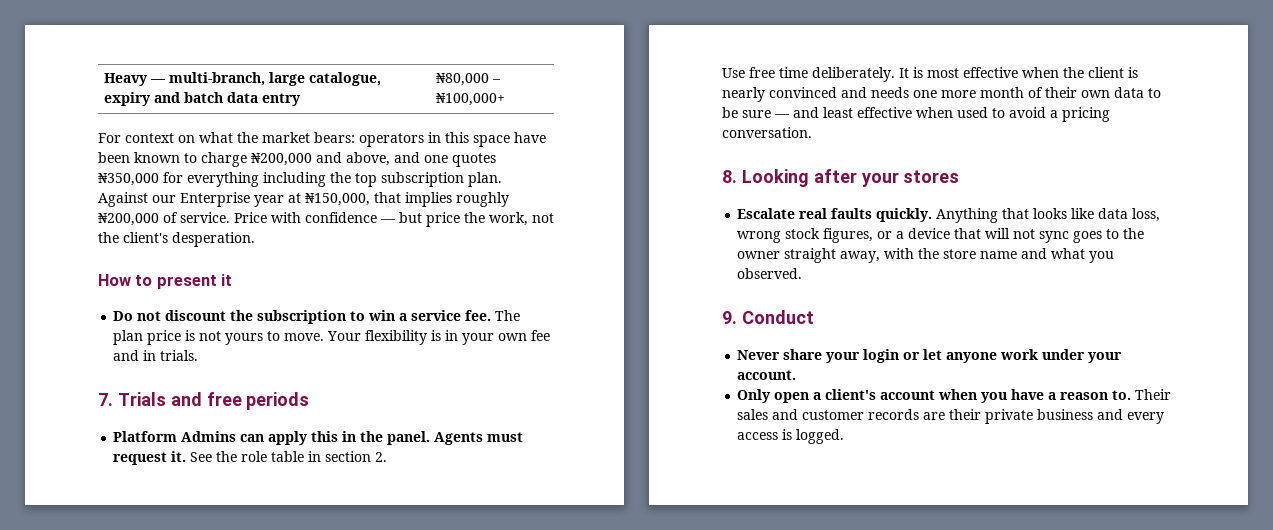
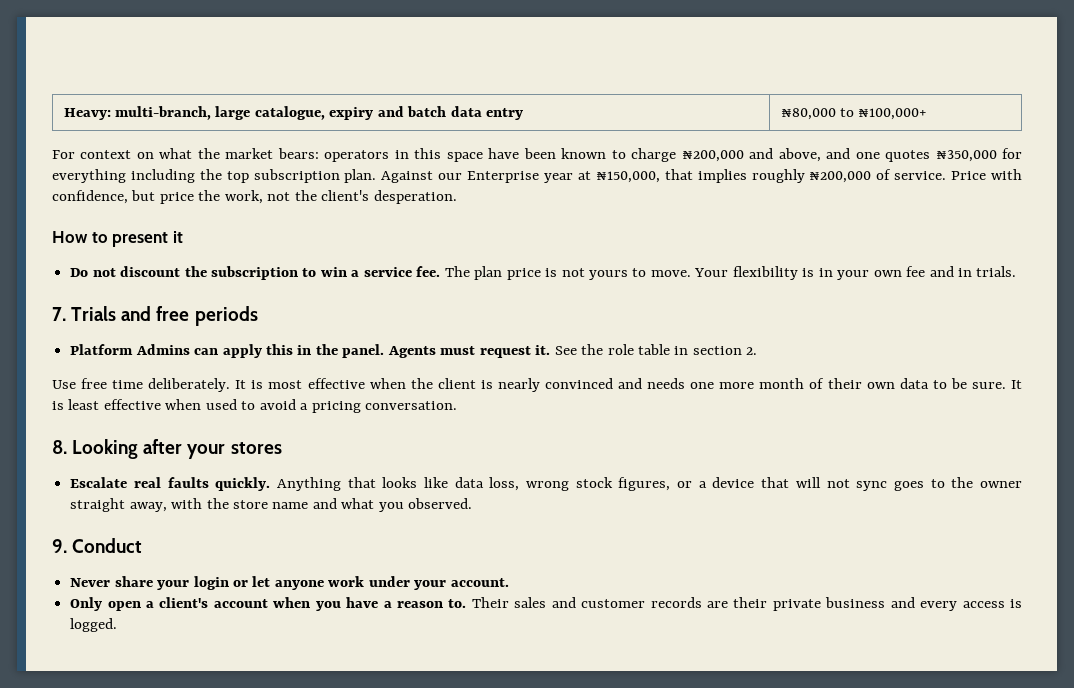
- Heavy — multi-branch, large catalogue, expiry and batch data entry | ₦80,000 – ₦100,000+
+ Heavy: multi-branch, large catalogue, expiry and batch data entry | ₦80,000 to ₦100,000+
- Price with confidence — but price the work, not the client's desperation.
+ Price with confidence, but price the work, not the client's desperation.
- It is most effective when the client is nearly convinced and needs one more month of their own data to be sure — and least effective when used to avoid a pricing conversation.
+ It is most effective when the client is nearly convinced and needs one more month of their own data to be sure. It is least effective when used to avoid a pricing conversation.

